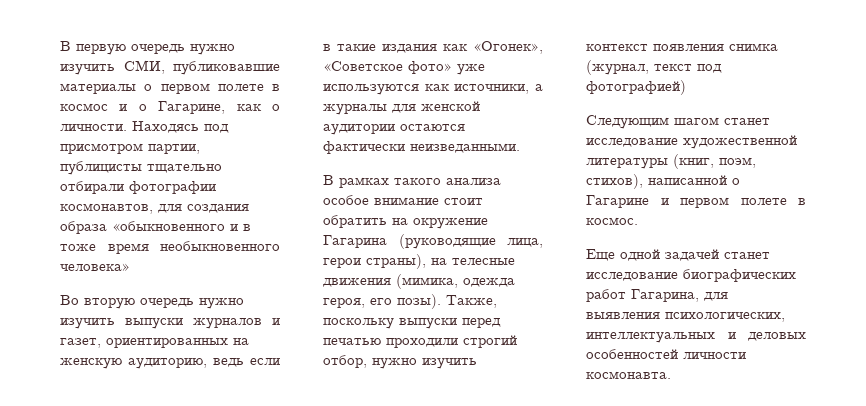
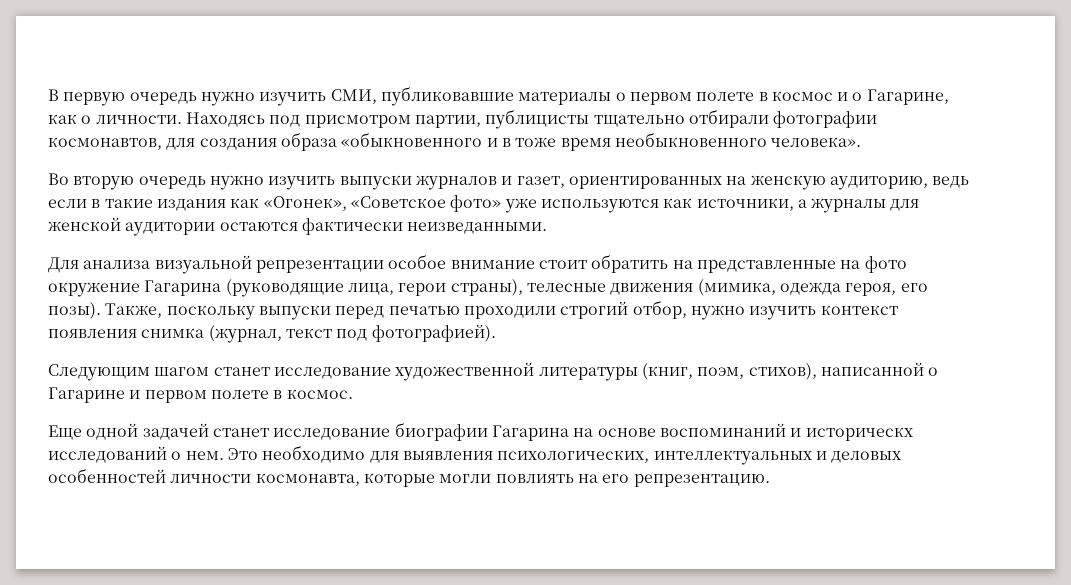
- Находясь под присмотром партии, публицисты тщательно отбирали фотографии космонавтов, для создания образа «обыкновенного и в тоже время необыкновенного человека»
+ Находясь под присмотром партии, публицисты тщательно отбирали фотографии космонавтов, для создания образа «обыкновенного и в тоже время необыкновенного человека».
- В рамках такого анализа особое внимание стоит обратить на окружение Гагарина (руководящие лица, герои страны), на телесные движения (мимика, одежда героя, его позы).
+ Для анализа визуальной репрезентации особое внимание стоит обратить на представленные на фото окружение Гагарина (руководящие лица, герои страны), телесные движения (мимика, одежда героя, его позы).
- Также, поскольку выпуски перед печатью проходили строгий отбор, нужно изучить контекст появления снимка (журнал, текст под фотографией)
+ Также, поскольку выпуски перед печатью проходили строгий отбор, нужно изучить контекст появления снимка (журнал, текст под фотографией).
- Еще одной задачей станет исследование биографических работ Гагарина, для выявления психологических, интеллектуальных и деловых особенностей личности космонавта.
+ Еще одной задачей станет исследование биографии Гагарина на основе воспоминаний и историческх исследований о нем. Это необходимо для выявления психологических, интеллектуальных и деловых особенностей личности космонавта, которые могли повлиять на его репрезентацию.

